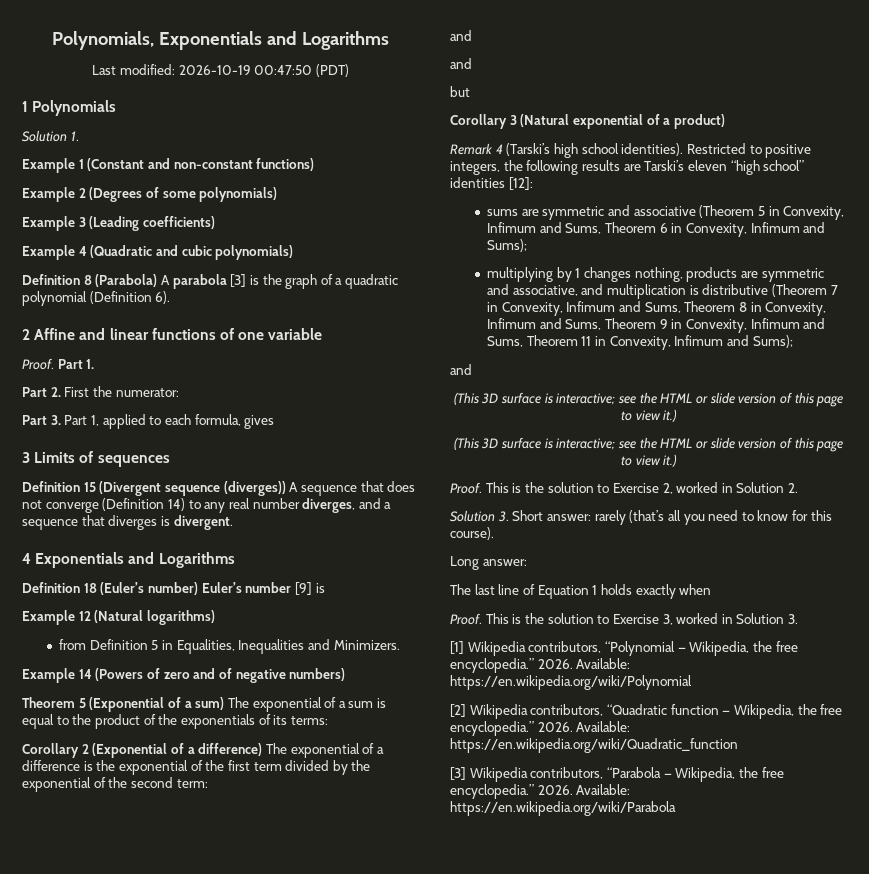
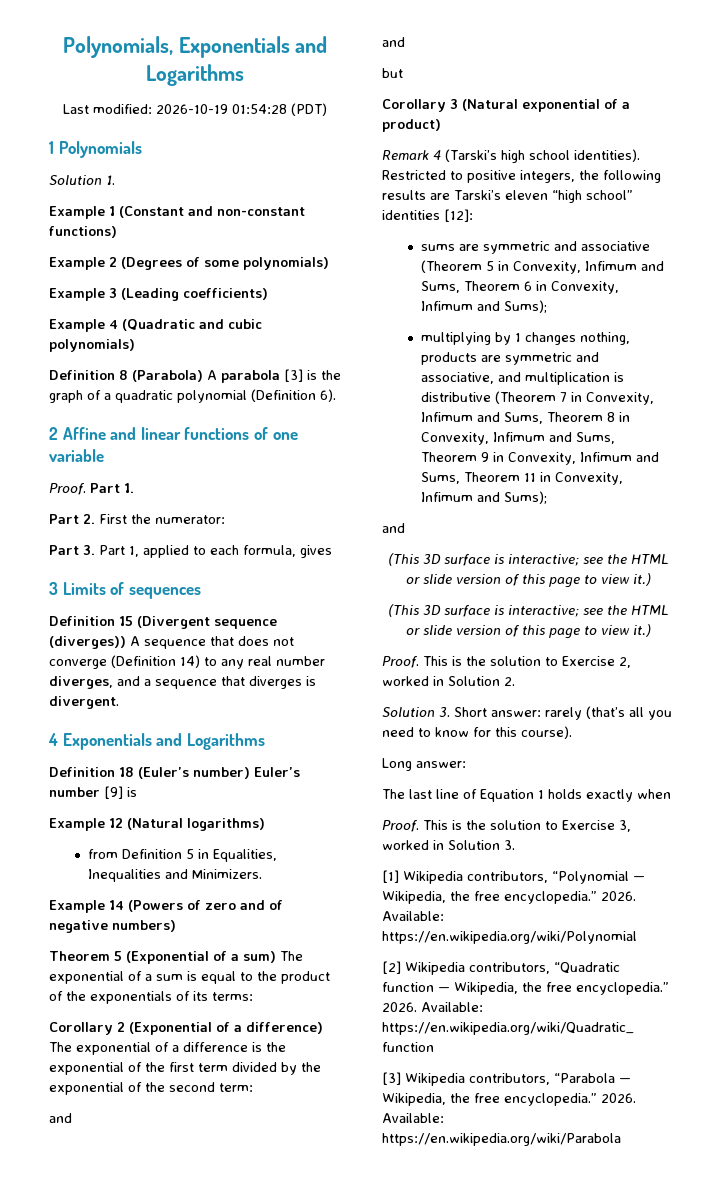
- Last modified: 2026-10-19 00:47:50 (PDT)
+ Last modified: 2026-10-19 01:54:28 (PDT)

